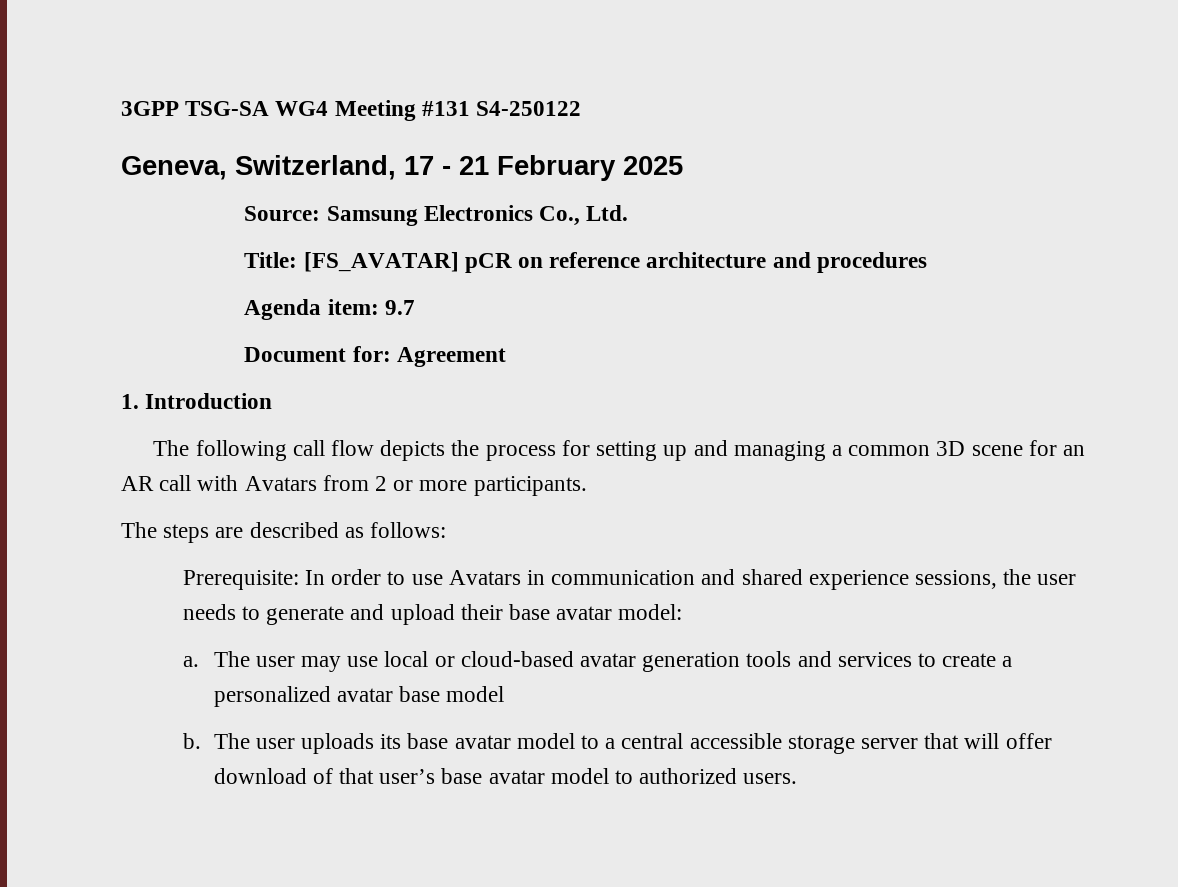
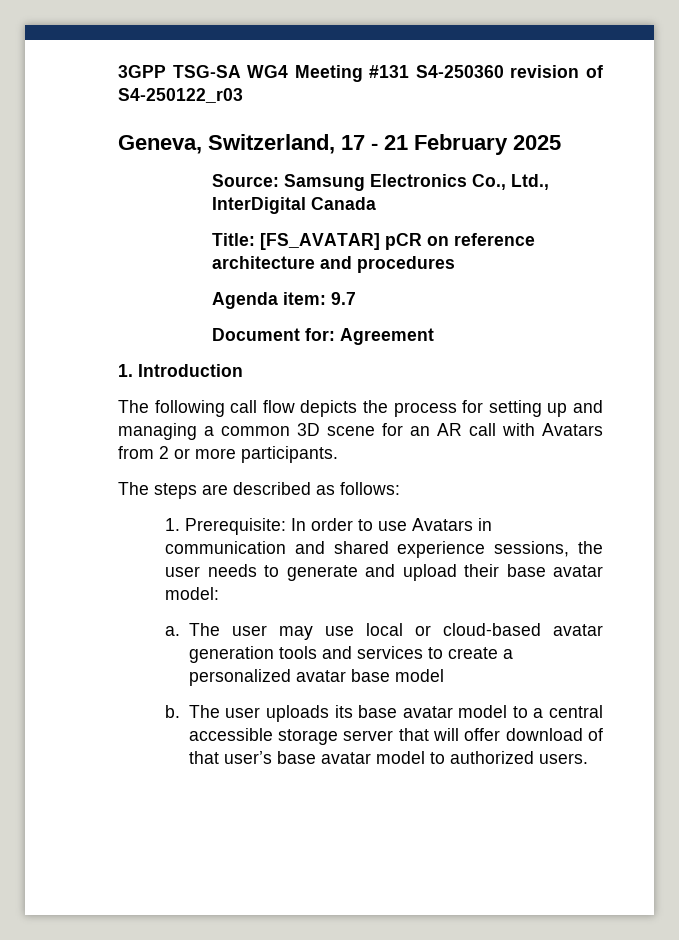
- 3GPP TSG-SA WG4 Meeting #131 S4-250122
+ 3GPP TSG-SA WG4 Meeting #131 S4-250360 revision of S4-250122_r03
- Source: Samsung Electronics Co., Ltd.
+ Source: Samsung Electronics Co., Ltd., InterDigital Canada
- Prerequisite: In order to use Avatars in communication and shared experience sessions, the user needs to generate and upload their base avatar model:
+ 1. Prerequisite: In order to use Avatars in communication and shared experience sessions, the user needs to generate and upload their base avatar model:

